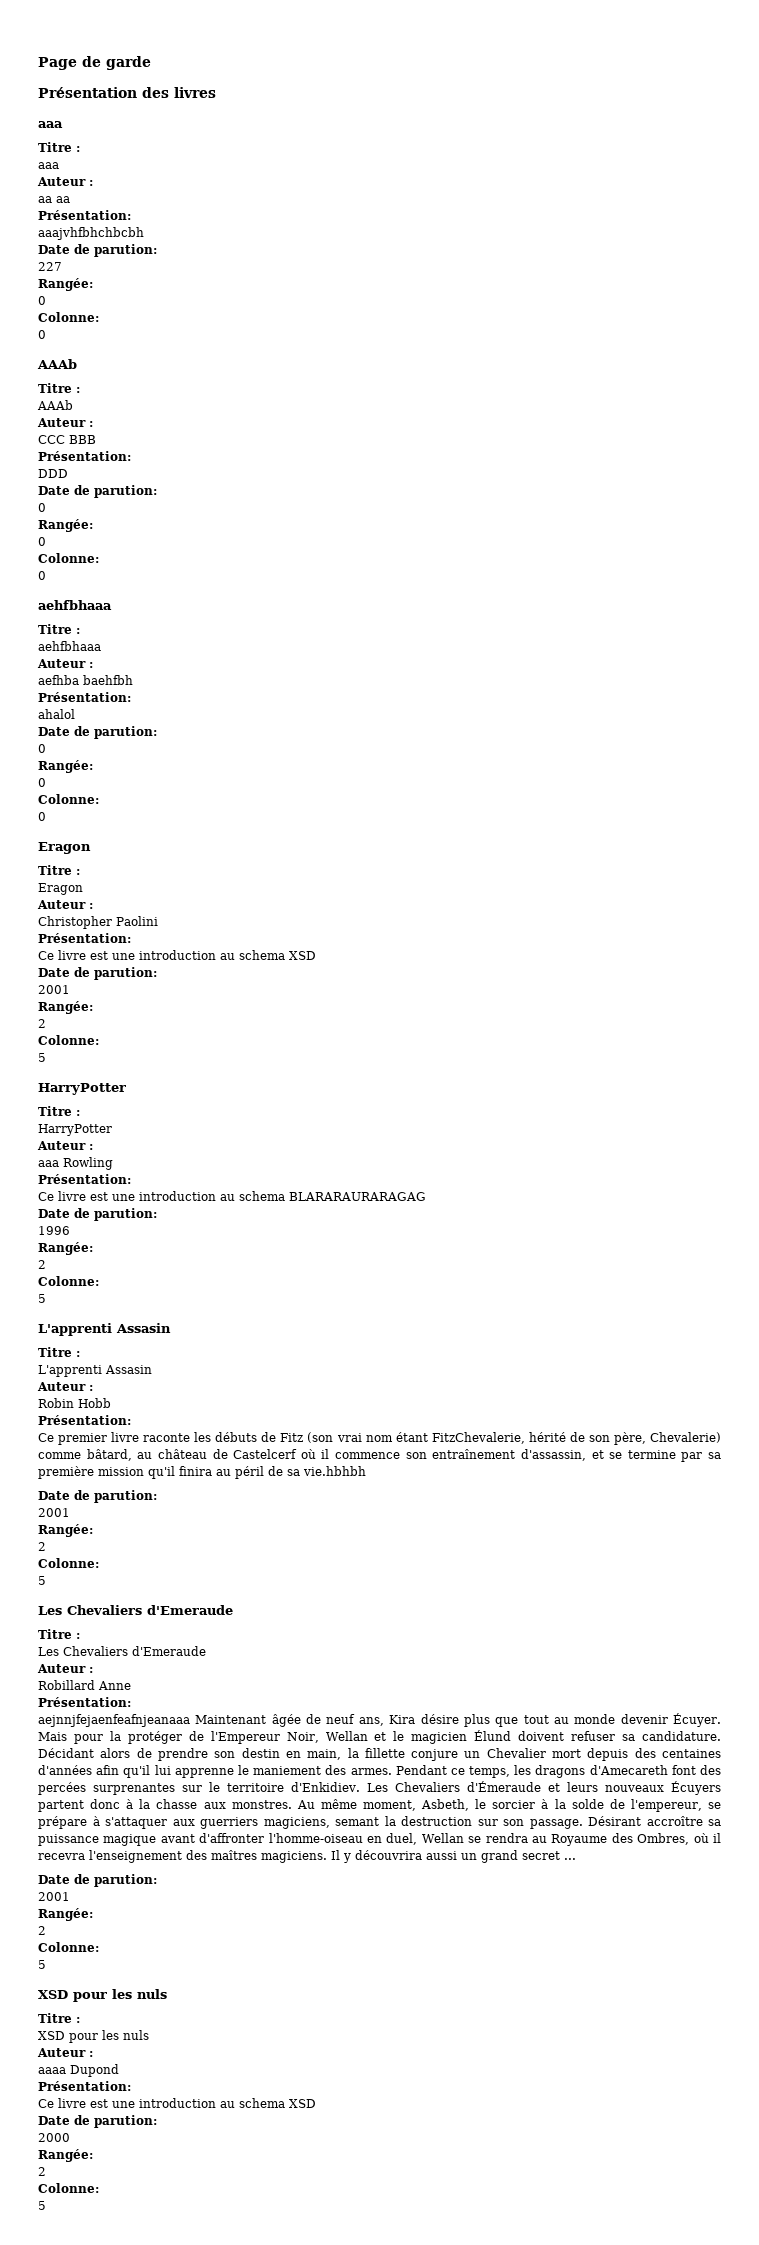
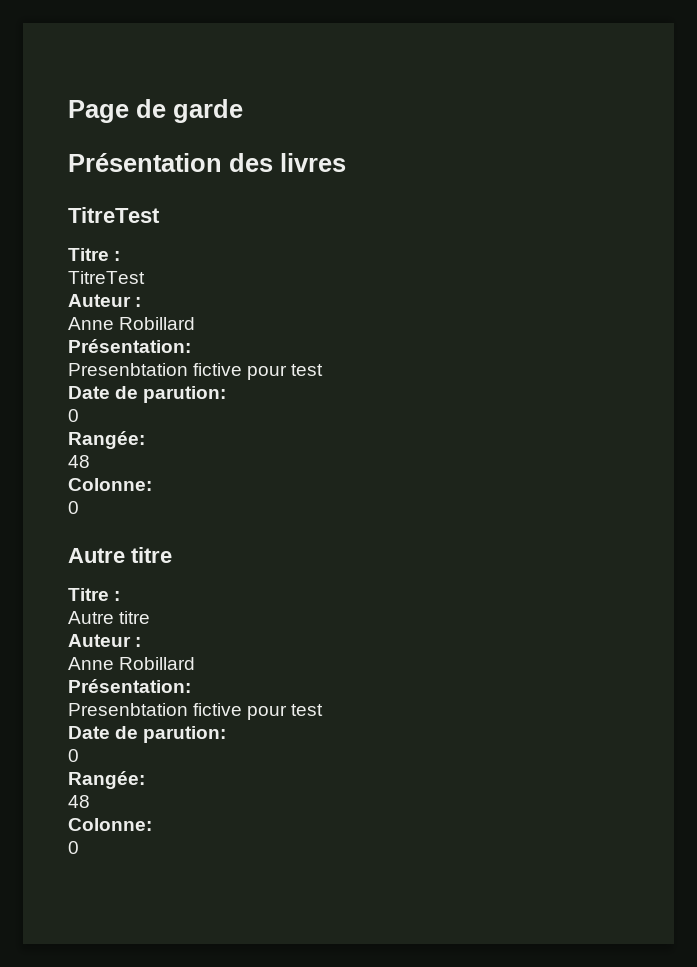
  Présentation des livres
- aaa
+ TitreTest
  Titre :
- aaa
+ TitreTest
  Auteur :
- aa aa
+ Anne Robillard
  Présentation:
- aaajvhfbhchbcbh
- Date de parution:
- 227
- Rangée:
- 0
- Colonne:
- 0
- AAAb
- Titre :
- AAAb
- Auteur :
- CCC BBB
- Présentation:
- DDD
+ Presenbtation fictive pour test
  Date de parution:
  0
  Rangée:
- 0
+ 48
  Colonne:
  0
- aehfbhaaa
+ Autre titre
  Titre :
- aehfbhaaa
+ Autre titre
  Auteur :
- aefhba baehfbh
+ Anne Robillard
  Présentation:
- ahalol
+ Presenbtation fictive pour test
  Date de parution:
  0
  Rangée:
- 0
+ 48
  Colonne:
  0
- Eragon
- Titre :
- Eragon
- Auteur :
- Christopher Paolini
- Présentation:
- Ce livre est une introduction au schema XSD
- Date de parution:
- 2001
- Rangée:
- 2
- Colonne:
- 5
- HarryPotter
- Titre :
- HarryPotter
- Auteur :
- aaa Rowling
- Présentation:
- Ce livre est une introduction au schema BLARARAURARAGAG
- Date de parution:
- 1996
- Rangée:
- 2
- Colonne:
- 5
- L'apprenti Assasin
- Titre :
- L'apprenti Assasin
- Auteur :
- Robin Hobb
- Présentation:
- Ce premier livre raconte les débuts de Fitz (son vrai nom étant FitzChevalerie, hérité de son père, Chevalerie) comme bâtard, au château de Castelcerf où il commence son entraînement d'assassin, et se termine par sa première mission qu'il finira au péril de sa vie.hbhbh
- Date de parution:
- 2001
- Rangée:
- 2
- Colonne:
- 5
- Les Chevaliers d'Emeraude
- Titre :
- Les Chevaliers d'Emeraude
- Auteur :
- Robillard Anne
- Présentation:
- aejnnjfejaenfeafnjeanaaa Maintenant âgée de neuf ans, Kira désire plus que tout au monde devenir Écuyer. Mais pour la protéger de l'Empereur Noir, Wellan et le magicien Élund doivent refuser sa candidature. Décidant alors de prendre son destin en main, la fillette conjure un Chevalier mort depuis des centaines d'années afin qu'il lui apprenne le maniement des armes. Pendant ce temps, les dragons d'Amecareth font des percées surprenantes sur le territoire d'Enkidiev. Les Chevaliers d'Émeraude et leurs nouveaux Écuyers partent donc à la chasse aux monstres. Au même moment, Asbeth, le sorcier à la solde de l'empereur, se prépare à s'attaquer aux guerriers magiciens, semant la destruction sur son passage. Désirant accroître sa puissance magique avant d'affronter l'homme-oiseau en duel, Wellan se rendra au Royaume des Ombres, où il recevra l'enseignement des maîtres magiciens. Il y découvrira aussi un grand secret ...
- Date de parution:
- 2001
- Rangée:
- 2
- Colonne:
- 5
- XSD pour les nuls
- Titre :
- XSD pour les nuls
- Auteur :
- aaaa Dupond
- Présentation:
- Ce livre est une introduction au schema XSD
- Date de parution:
- 2000
- Rangée:
- 2
- Colonne:
- 5

